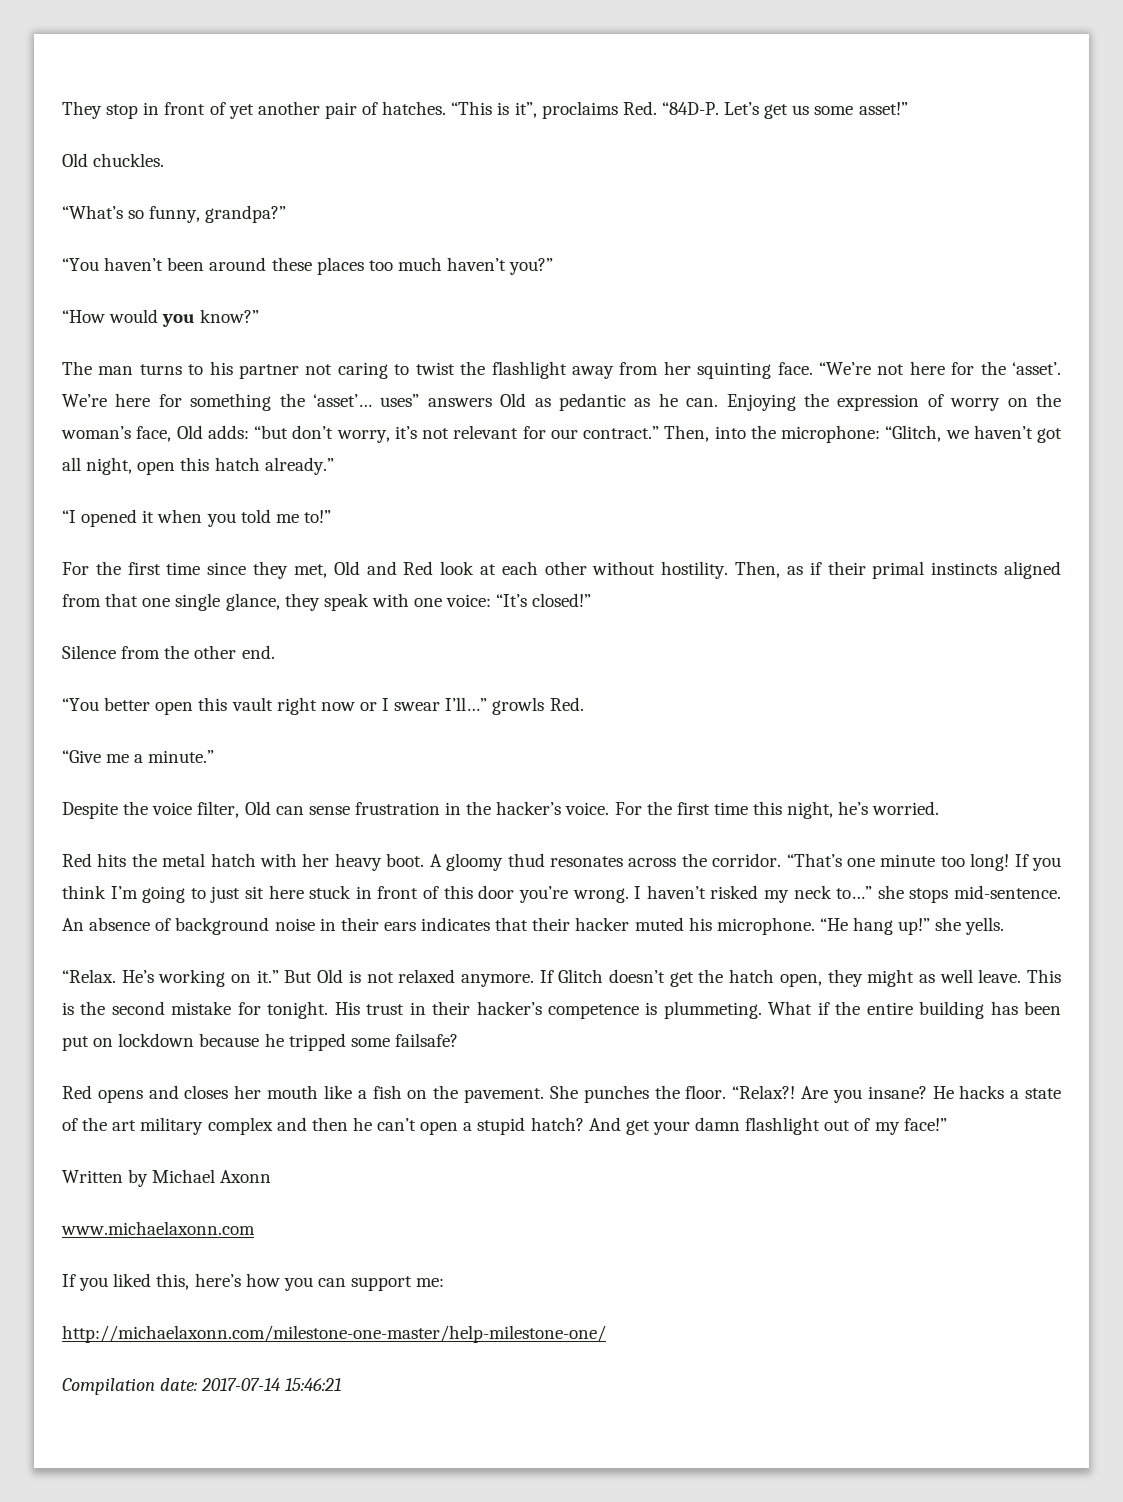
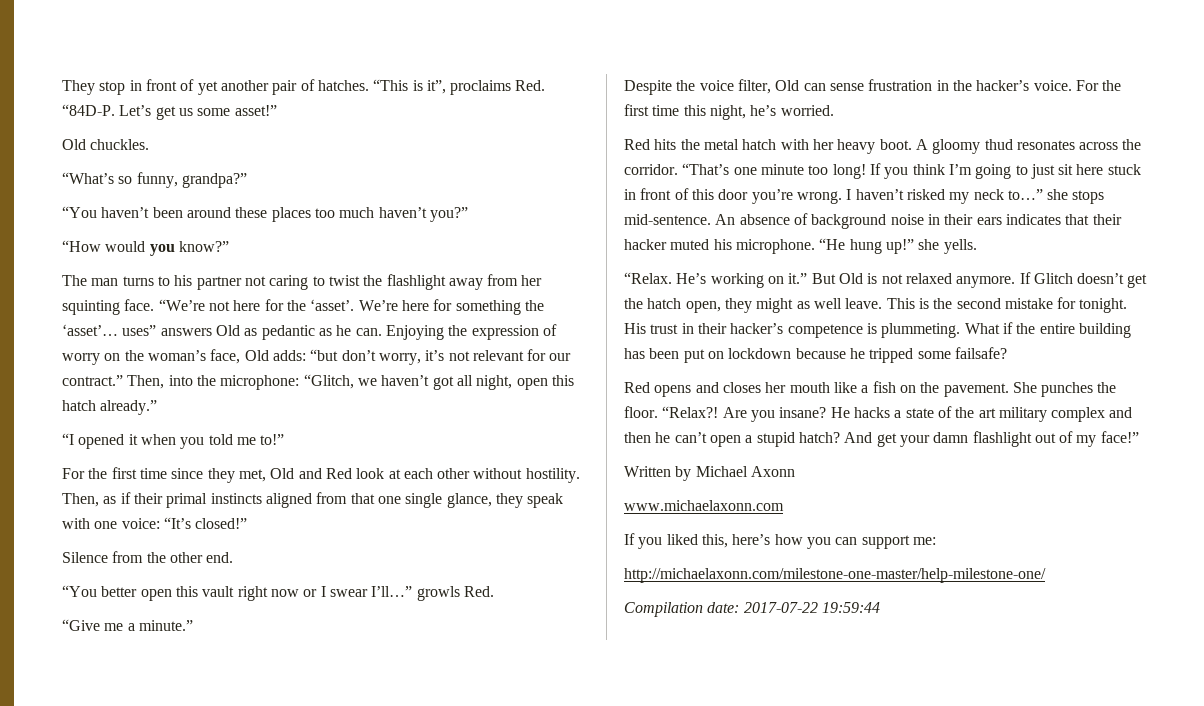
- “He hang up!” she yells.
+ “He hung up!” she yells.
- Compilation date: 2017-07-14 15:46:21
+ Compilation date: 2017-07-22 19:59:44

